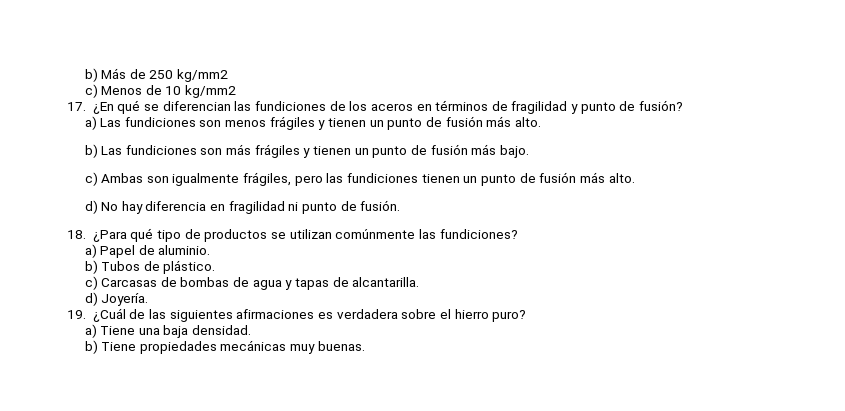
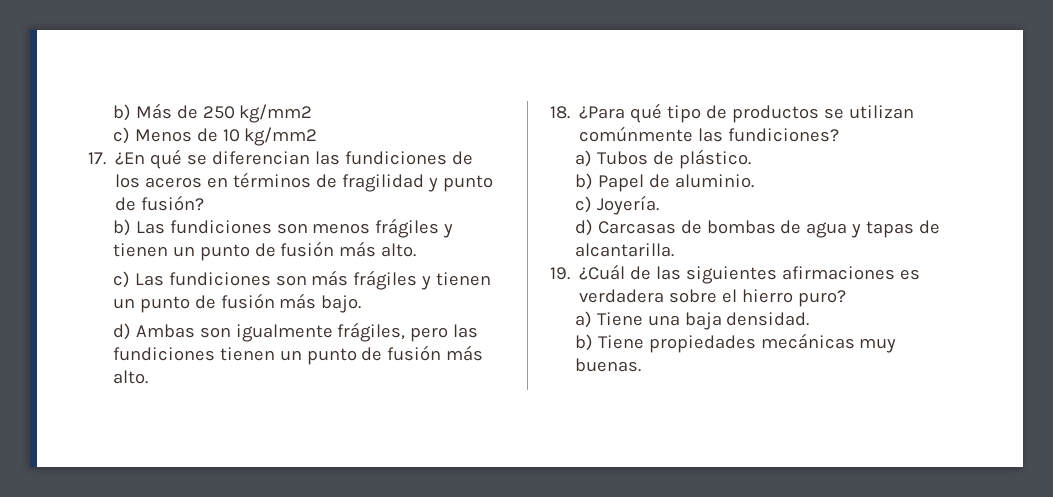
- a) Las fundiciones son menos frágiles y tienen un punto de fusión más alto.
+ b) Las fundiciones son menos frágiles y tienen un punto de fusión más alto.
- b) Las fundiciones son más frágiles y tienen un punto de fusión más bajo.
+ c) Las fundiciones son más frágiles y tienen un punto de fusión más bajo.
- c) Ambas son igualmente frágiles, pero las fundiciones tienen un punto de fusión más alto.
+ d) Ambas son igualmente frágiles, pero las fundiciones tienen un punto de fusión más alto.
- d) No hay diferencia en fragilidad ni punto de fusión.
- a) Papel de aluminio.
+ a) Tubos de plástico.
+ b) Papel de aluminio.
- b) Tubos de plástico.
- c) Carcasas de bombas de agua y tapas de alcantarilla.
+ c) Joyería.
+ d) Carcasas de bombas de agua y tapas de alcantarilla.
- d) Joyería.

